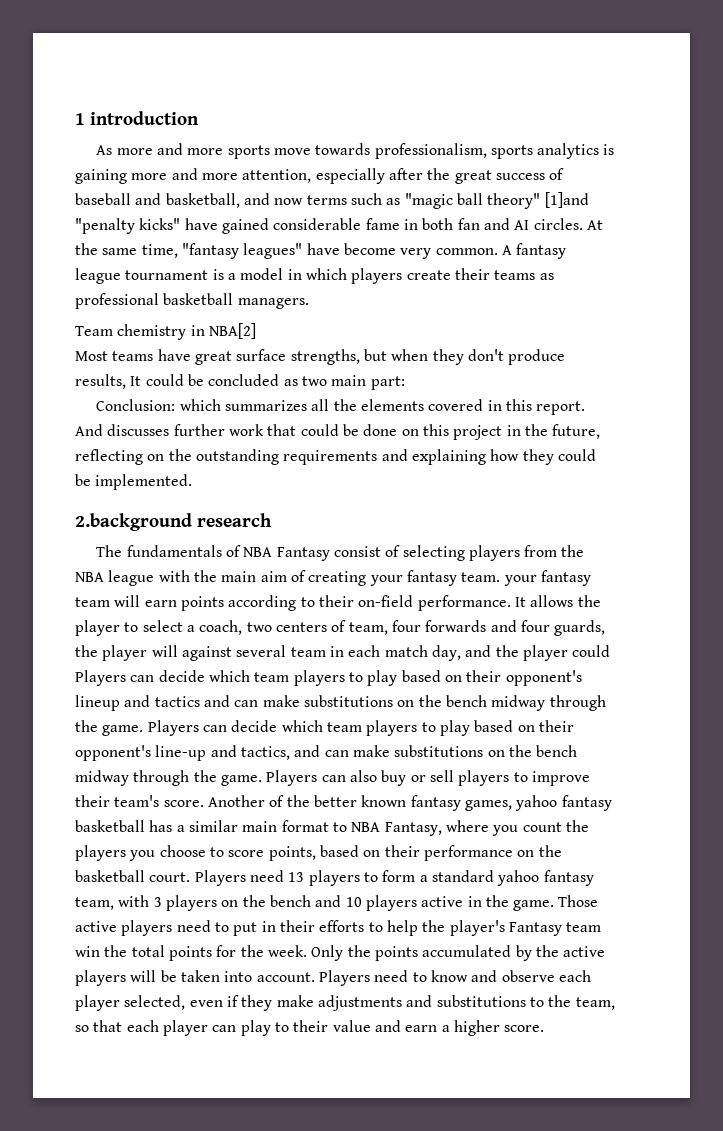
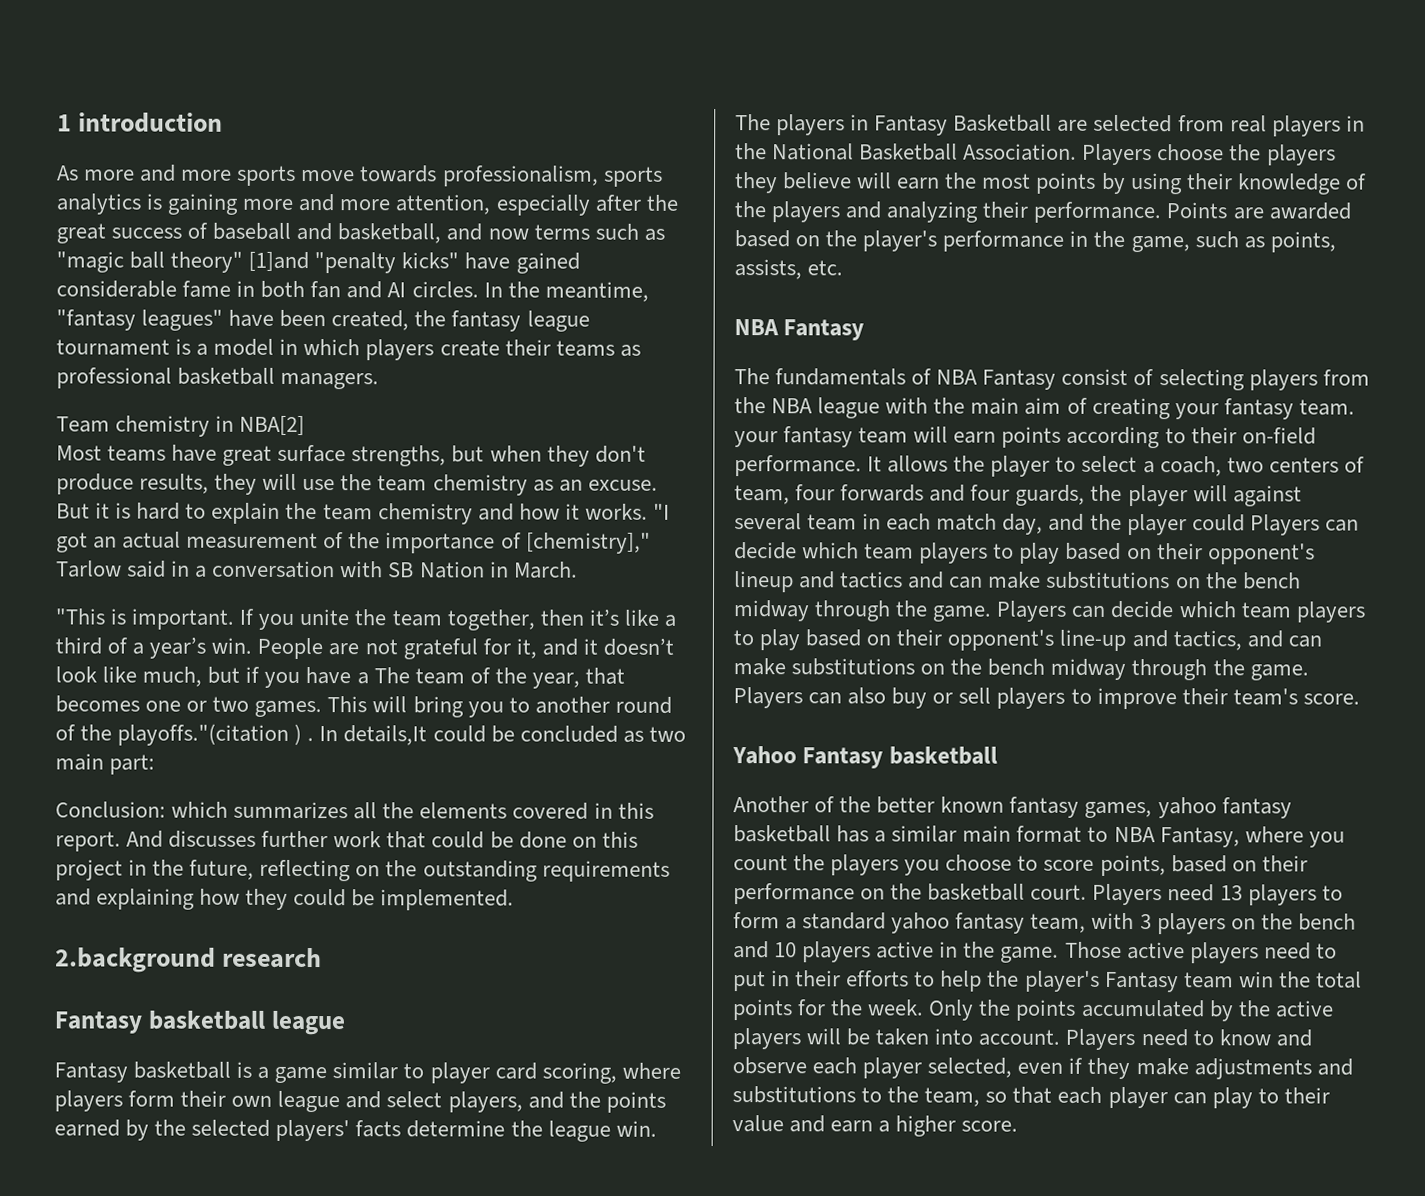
- At the same time, "fantasy leagues" have become very common. A fantasy league tournament is a model in which players create their teams as professional basketball managers.
+ In the meantime, "fantasy leagues" have been created, the fantasy league tournament is a model in which players create their teams as professional basketball managers.
- Most teams have great surface strengths, but when they don't produce results, It could be concluded as two main part:
+ Most teams have great surface strengths, but when they don't produce results, they will use the team chemistry as an excuse. But it is hard to explain the team chemistry and how it works. "I got an actual measurement of the importance of [chemistry]," Tarlow said in a conversation with SB Nation in March.
+ "This is important. If you unite the team together, then it’s like a third of a year’s win. People are not grateful for it, and it doesn’t look like much, but if you have a The team of the year, that becomes one or two games. This will bring you to another round of the playoffs."(citation ) . In details,It could be concluded as two main part:
+ Fantasy basketball league
+ Fantasy basketball is a game similar to player card scoring, where players form their own league and select players, and the points earned by the selected players' facts determine the league win. The players in Fantasy Basketball are selected from real players in the National Basketball Association. Players choose the players they believe will earn the most points by using their knowledge of the players and analyzing their performance. Points are awarded based on the player's performance in the game, such as points, assists, etc.
+ NBA Fantasy
- Players can also buy or sell players to improve their team's score. Another of the better known fantasy games, yahoo fantasy basketball has a similar main format to NBA Fantasy, where you count the players you choose to score points, based on their performance on the basketball court.
+ Players can also buy or sell players to improve their team's score.
+ Yahoo Fantasy basketball
+ Another of the better known fantasy games, yahoo fantasy basketball has a similar main format to NBA Fantasy, where you count the players you choose to score points, based on their performance on the basketball court.

